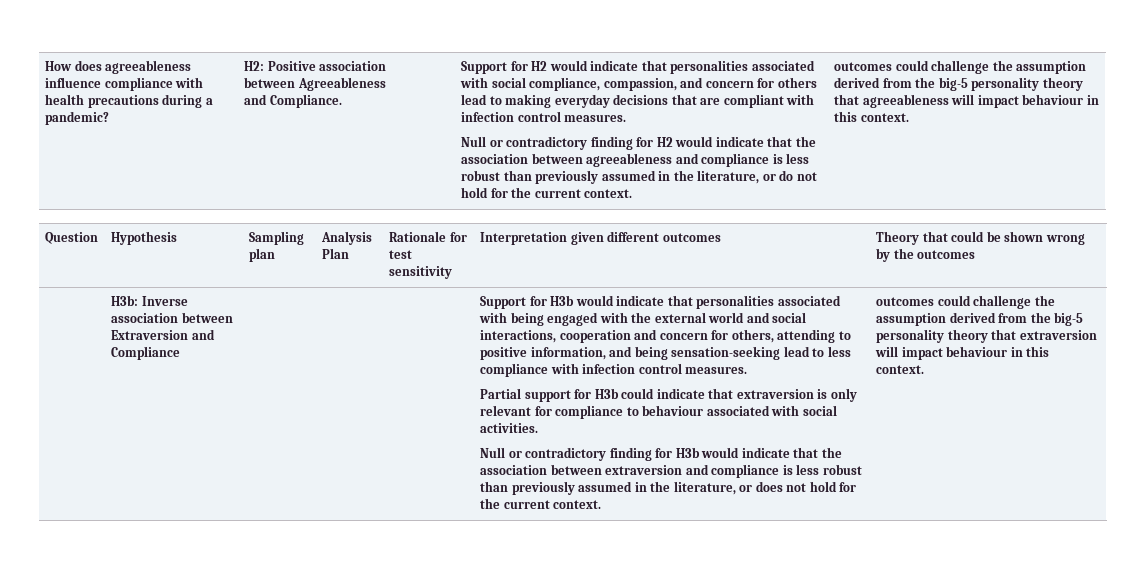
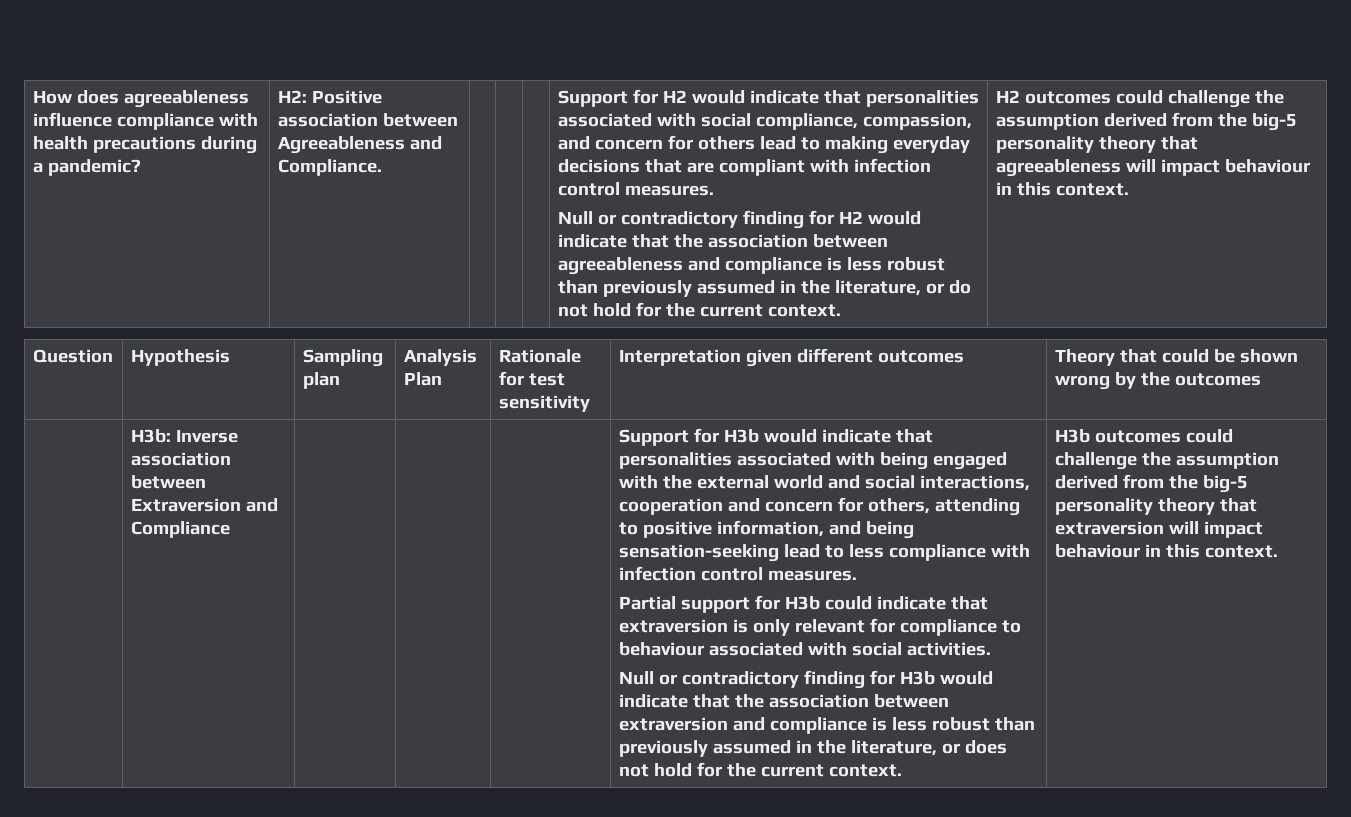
- outcomes could challenge the assumption derived from the big-5 personality theory that agreeableness will impact behaviour in this context.
+ H2 outcomes could challenge the assumption derived from the big-5 personality theory that agreeableness will impact behaviour in this context.
- outcomes could challenge the assumption derived from the big-5 personality theory that extraversion will impact behaviour in this context.
+ H3b outcomes could challenge the assumption derived from the big-5 personality theory that extraversion will impact behaviour in this context.

